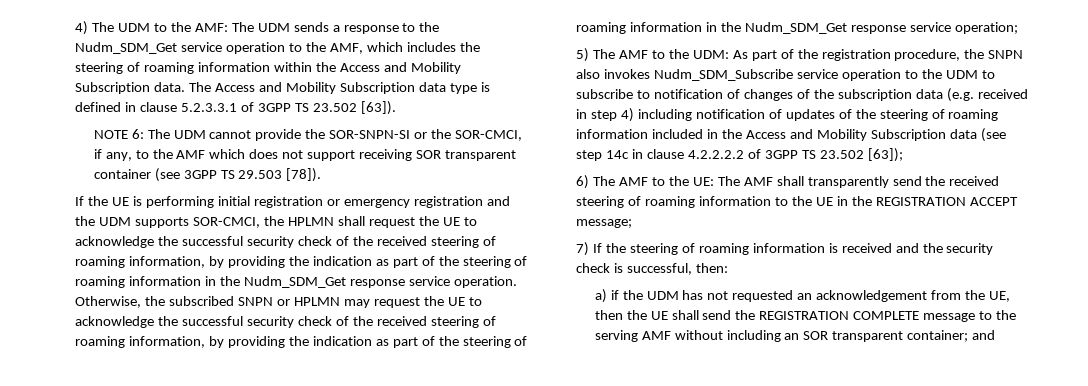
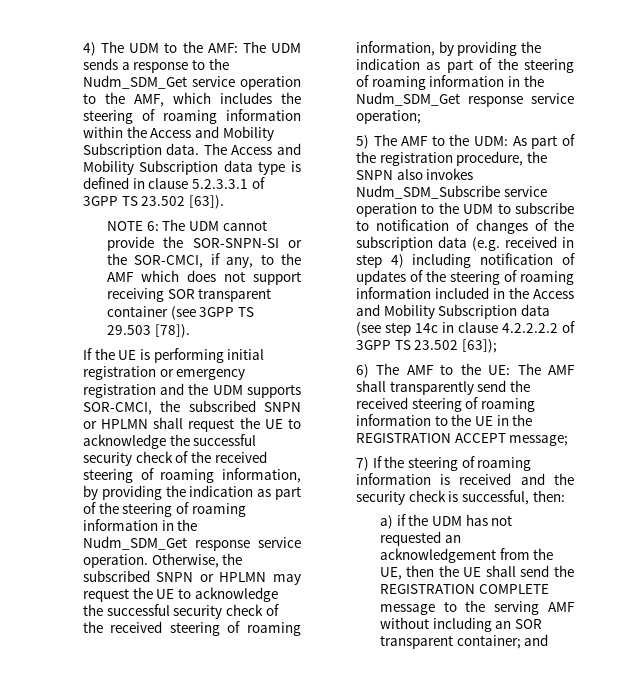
- If the UE is performing initial registration or emergency registration and the UDM supports SOR-CMCI, the HPLMN shall request the UE to acknowledge the successful security check of the received steering of roaming information, by providing the indication as part of the steering of roaming information in the Nudm_SDM_Get response service operation.
+ If the UE is performing initial registration or emergency registration and the UDM supports SOR-CMCI, the subscribed SNPN or HPLMN shall request the UE to acknowledge the successful security check of the received steering of roaming information, by providing the indication as part of the steering of roaming information in the Nudm_SDM_Get response service operation.

